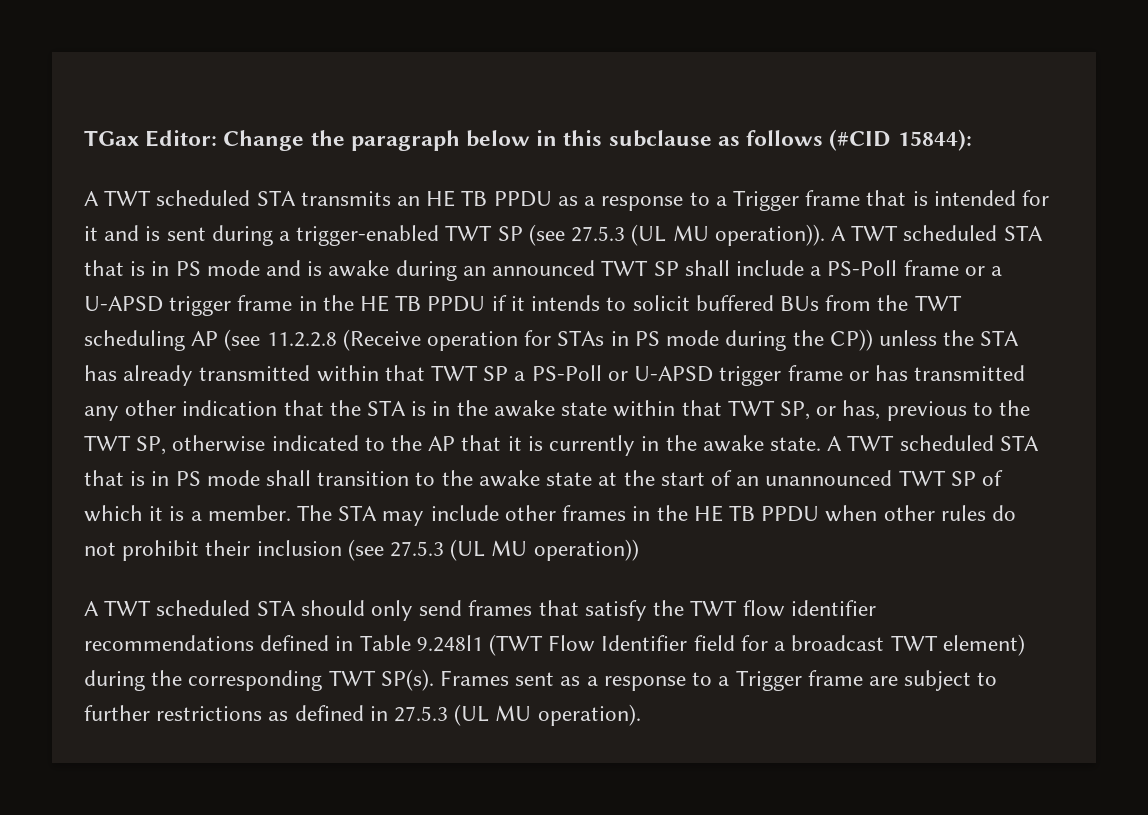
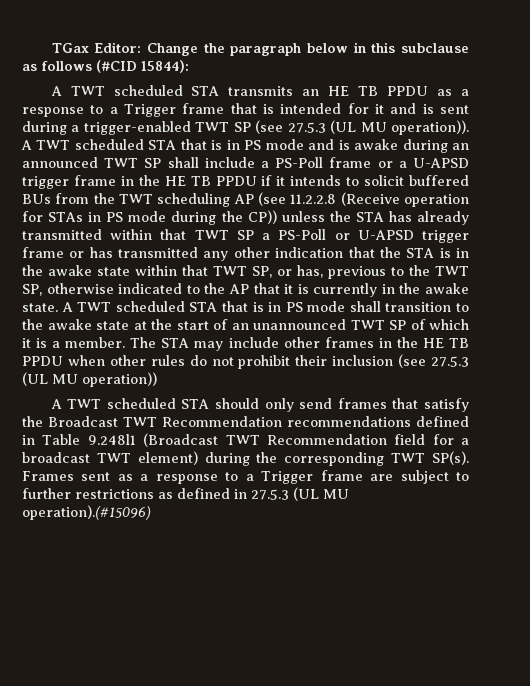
- A TWT scheduled STA should only send frames that satisfy the TWT flow identifier recommendations defined in Table 9.248l1 (TWT Flow Identifier field for a broadcast TWT element) during the corresponding TWT SP(s).
+ A TWT scheduled STA should only send frames that satisfy the Broadcast TWT Recommendation recommendations defined in Table 9.248l1 (Broadcast TWT Recommendation field for a broadcast TWT element) during the corresponding TWT SP(s).
- Frames sent as a response to a Trigger frame are subject to further restrictions as defined in 27.5.3 (UL MU operation).
+ Frames sent as a response to a Trigger frame are subject to further restrictions as defined in 27.5.3 (UL MU operation).(#15096)

